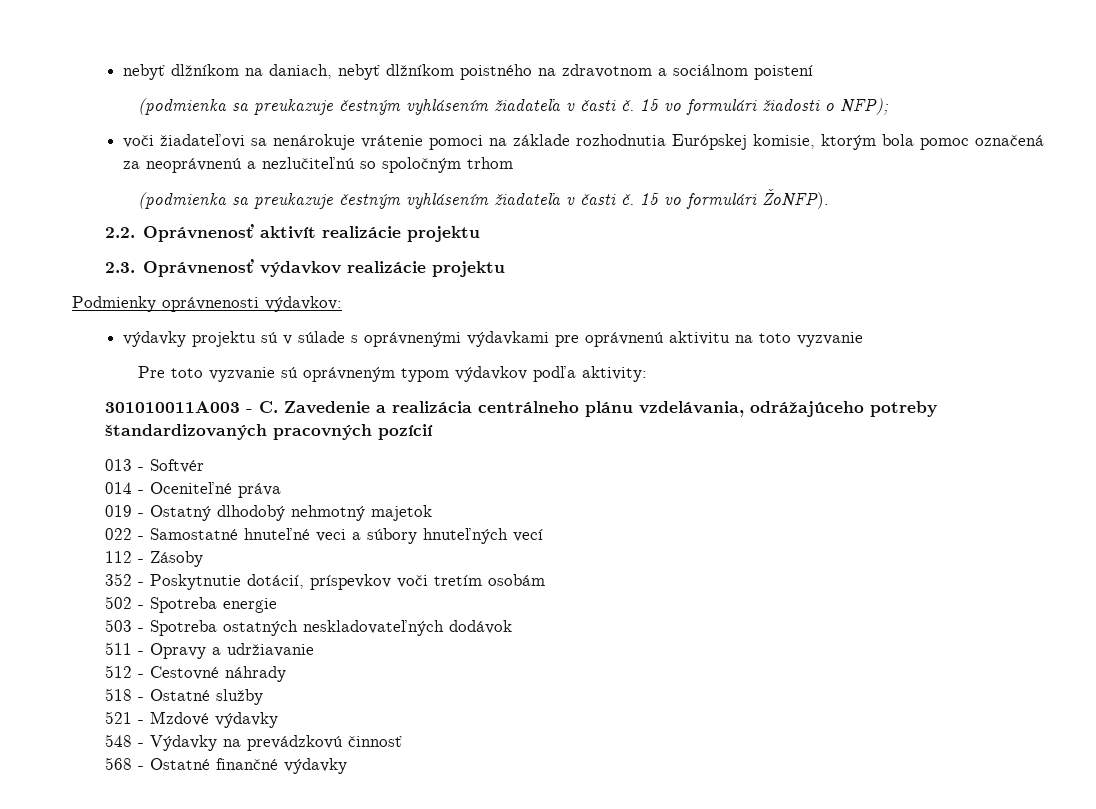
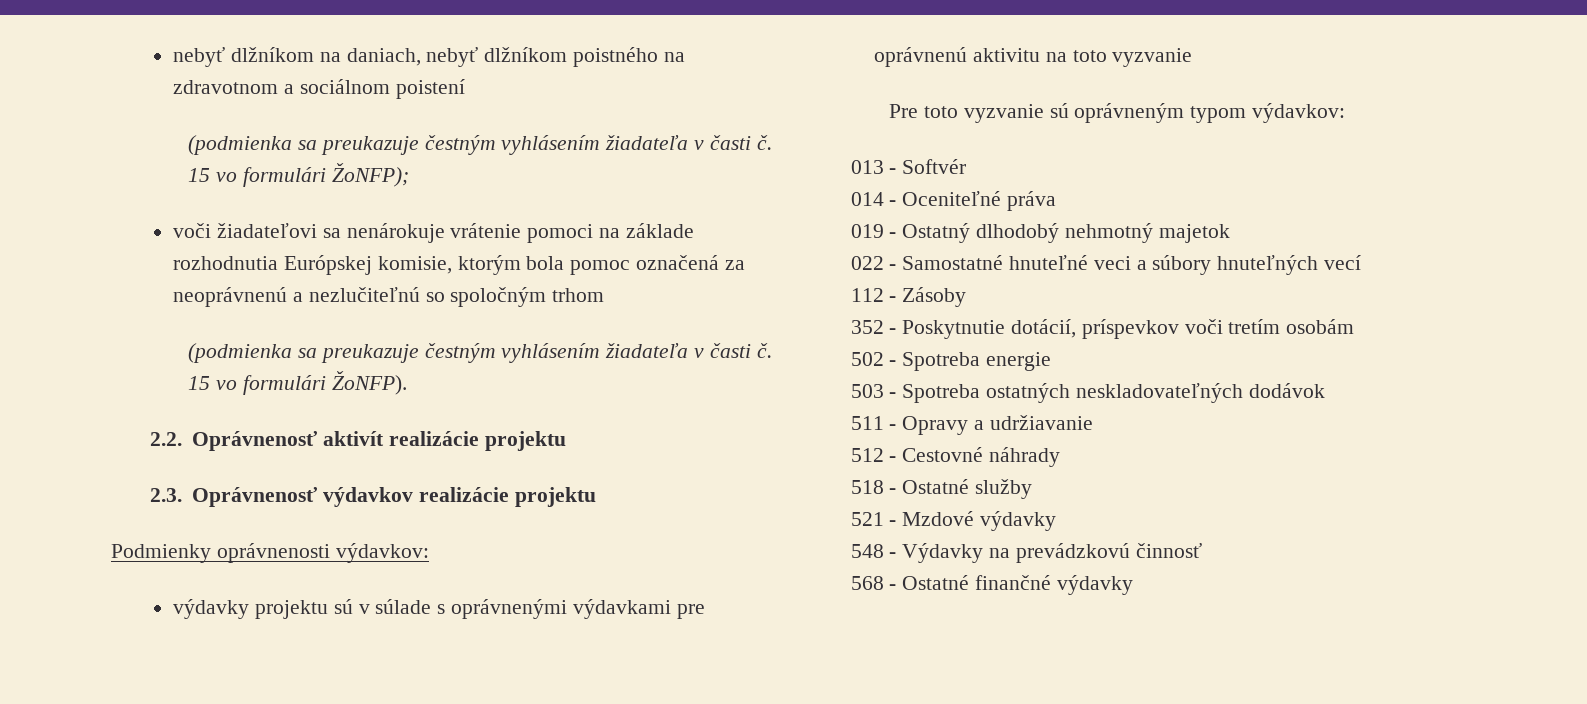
- 15 vo formulári žiadosti o NFP);
+ 15 vo formulári ŽoNFP);
- Pre toto vyzvanie sú oprávneným typom výdavkov podľa aktivity:
- 301010011A003 - C. Zavedenie a realizácia centrálneho plánu vzdelávania, odrážajúceho potreby štandardizovaných pracovných pozícií
+ Pre toto vyzvanie sú oprávneným typom výdavkov:

